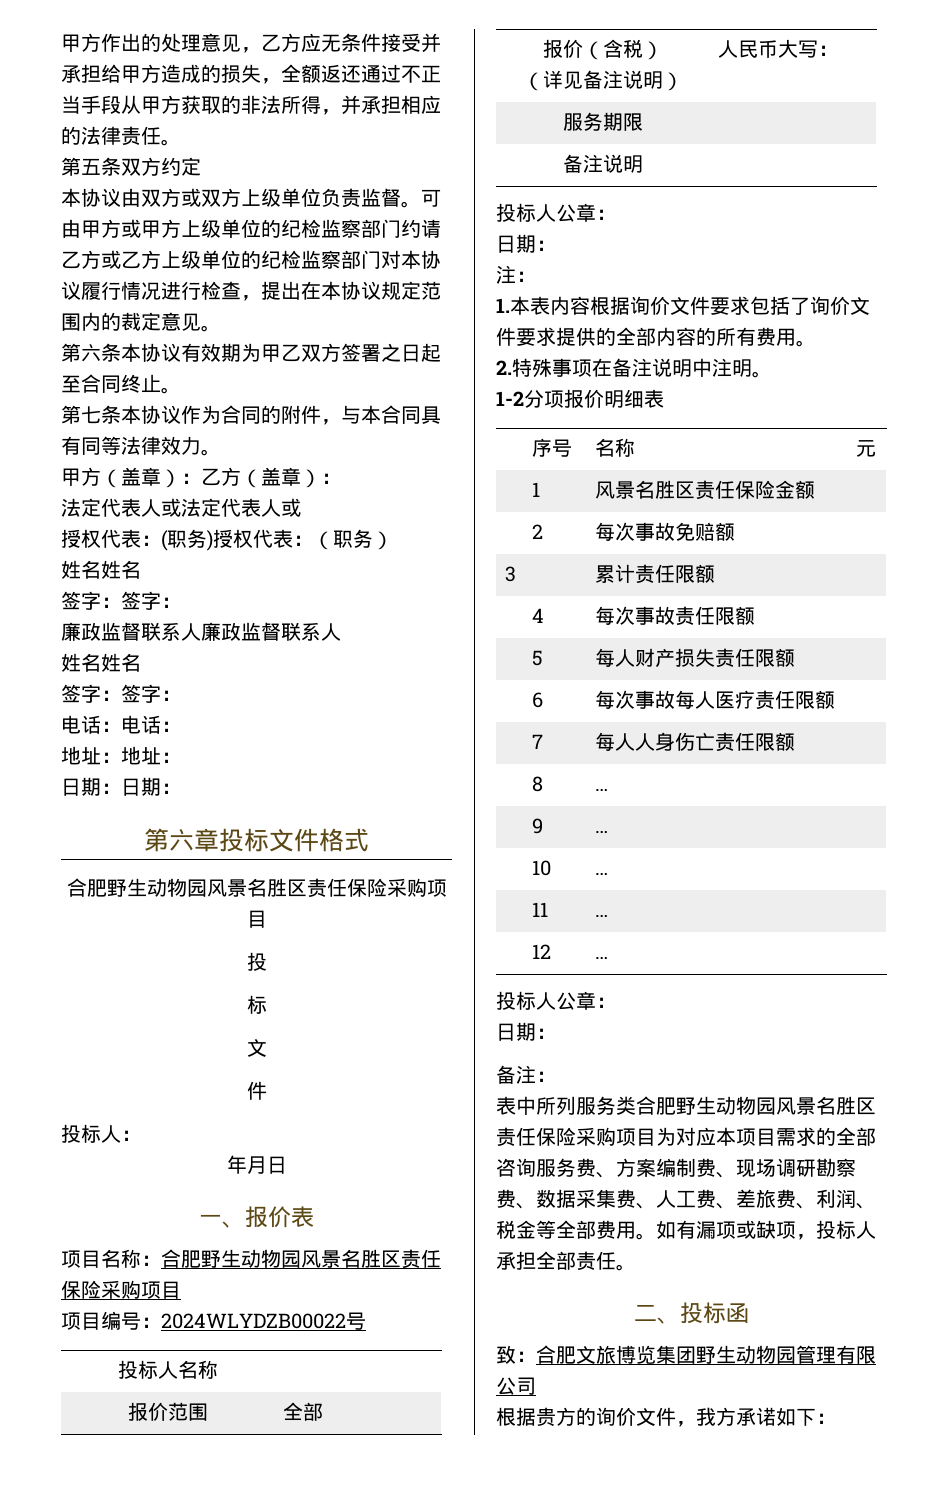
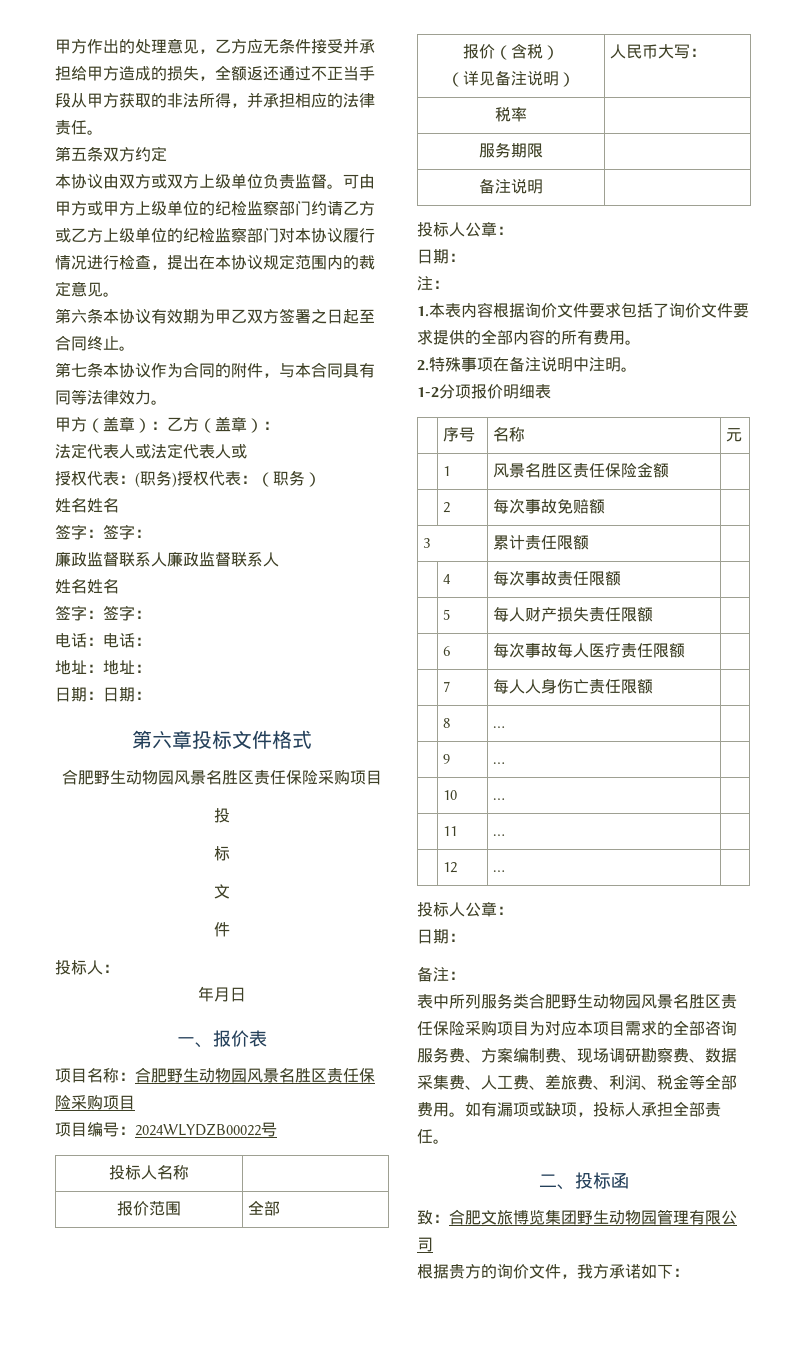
+ 税率 |

